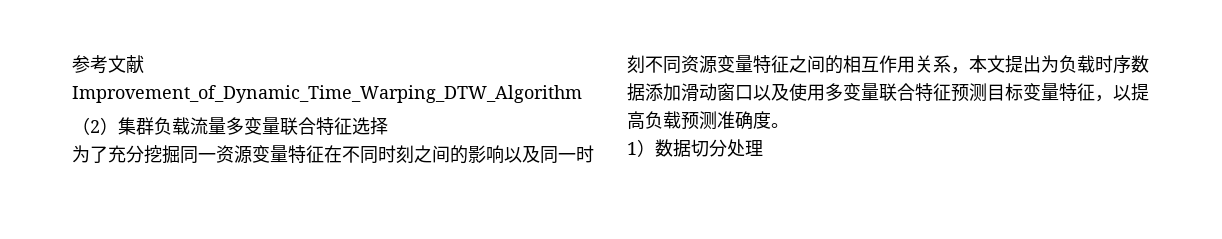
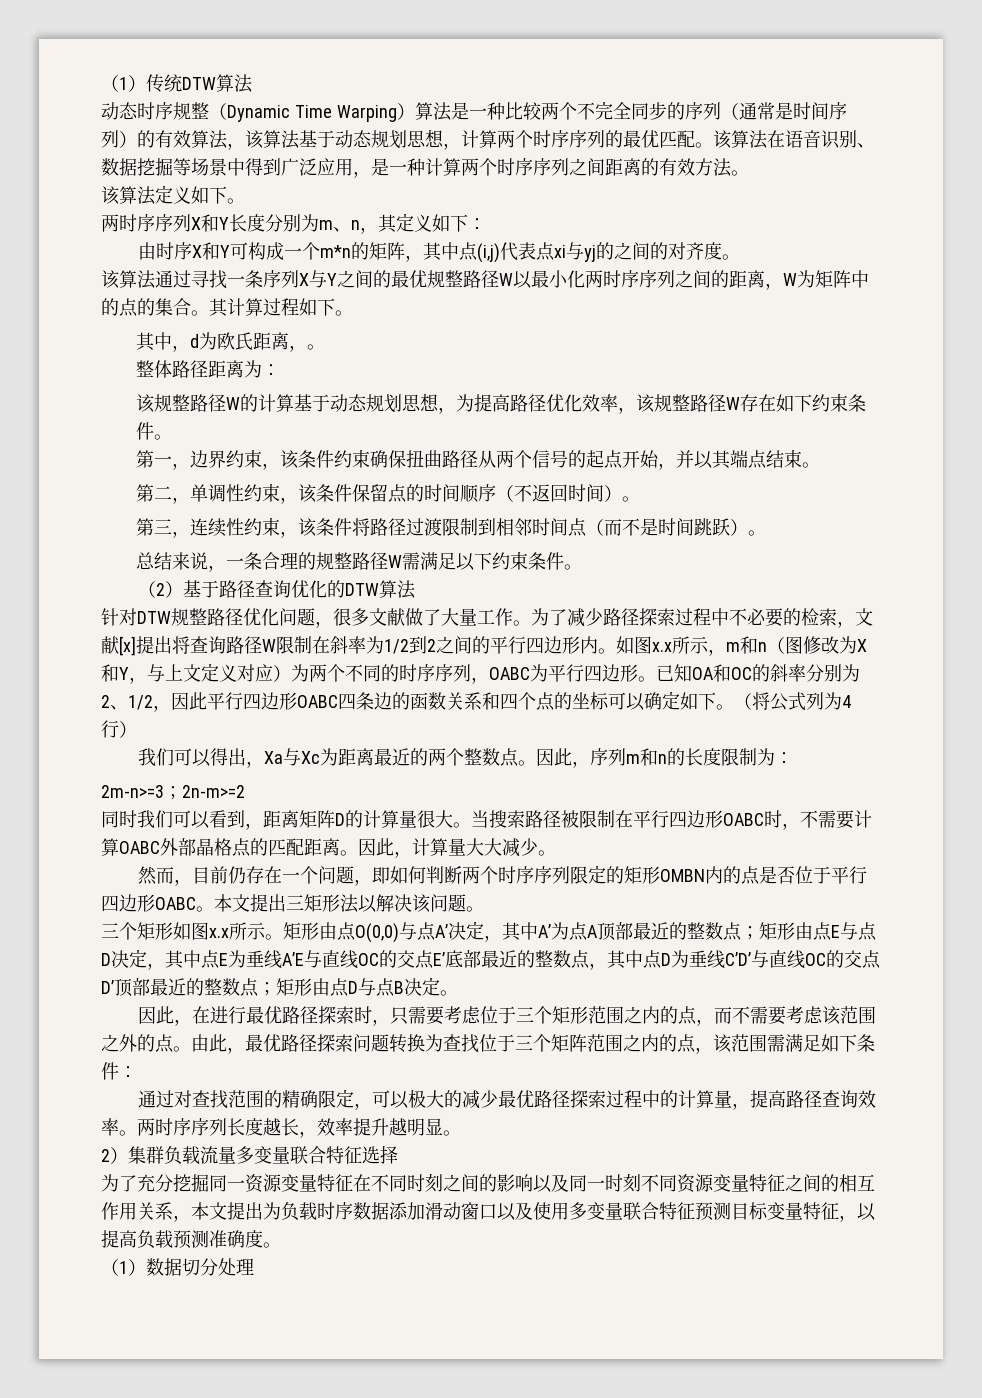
- 参考文献Improvement_of_Dynamic_Time_Warping_DTW_Algorithm
- （2）集群负载流量多变量联合特征选择
+ （1）传统DTW算法
+ 动态时序规整（Dynamic Time Warping）算法是一种比较两个不完全同步的序列（通常是时间序列）的有效算法，该算法基于动态规划思想，计算两个时序序列的最优匹配。该算法在语音识别、数据挖掘等场景中得到广泛应用，是一种计算两个时序序列之间距离的有效方法。
+ 该算法定义如下。
+ 两时序序列X和Y长度分别为m、n，其定义如下：
+ 由时序X和Y可构成一个m*n的矩阵，其中点(i,j)代表点xi与yj的之间的对齐度。
+ 该算法通过寻找一条序列X与Y之间的最优规整路径W以最小化两时序序列之间的距离，W为矩阵中的点的集合。其计算过程如下。
+ 其中，d为欧氏距离，。
+ 整体路径距离为：
+ 该规整路径W的计算基于动态规划思想，为提高路径优化效率，该规整路径W存在如下约束条件。
+ 第一，边界约束，该条件约束确保扭曲路径从两个信号的起点开始，并以其端点结束。
+ 第二，单调性约束，该条件保留点的时间顺序（不返回时间）。
+ 第三，连续性约束，该条件将路径过渡限制到相邻时间点（而不是时间跳跃）。
+ 总结来说，一条合理的规整路径W需满足以下约束条件。
+ （2）基于路径查询优化的DTW算法
+ 针对DTW规整路径优化问题，很多文献做了大量工作。为了减少路径探索过程中不必要的检索，文献[x]提出将查询路径W限制在斜率为1/2到2之间的平行四边形内。如图x.x所示，m和n（图修改为X和Y，与上文定义对应）为两个不同的时序序列，OABC为平行四边形。已知OA和OC的斜率分别为2、1/2，因此平行四边形OABC四条边的函数关系和四个点的坐标可以确定如下。（将公式列为4行）
+ 我们可以得出，Xa与Xc为距离最近的两个整数点。因此，序列m和n的长度限制为：
+ 2m-n>=3；2n-m>=2
+ 同时我们可以看到，距离矩阵D的计算量很大。当搜索路径被限制在平行四边形OABC时，不需要计算OABC外部晶格点的匹配距离。因此，计算量大大减少。
+ 然而，目前仍存在一个问题，即如何判断两个时序序列限定的矩形OMBN内的点是否位于平行四边形OABC。本文提出三矩形法以解决该问题。
+ 三个矩形如图x.x所示。矩形由点O(0,0)与点A’决定，其中A’为点A顶部最近的整数点；矩形由点E与点D决定，其中点E为垂线A’E与直线OC的交点E’底部最近的整数点，其中点D为垂线C’D’与直线OC的交点D’顶部最近的整数点；矩形由点D与点B决定。
+ 因此，在进行最优路径探索时，只需要考虑位于三个矩形范围之内的点，而不需要考虑该范围之外的点。由此，最优路径探索问题转换为查找位于三个矩阵范围之内的点，该范围需满足如下条件：
+ 通过对查找范围的精确限定，可以极大的减少最优路径探索过程中的计算量，提高路径查询效率。两时序序列长度越长，效率提升越明显。
+ 2）集群负载流量多变量联合特征选择
- 1）数据切分处理
+ （1）数据切分处理

